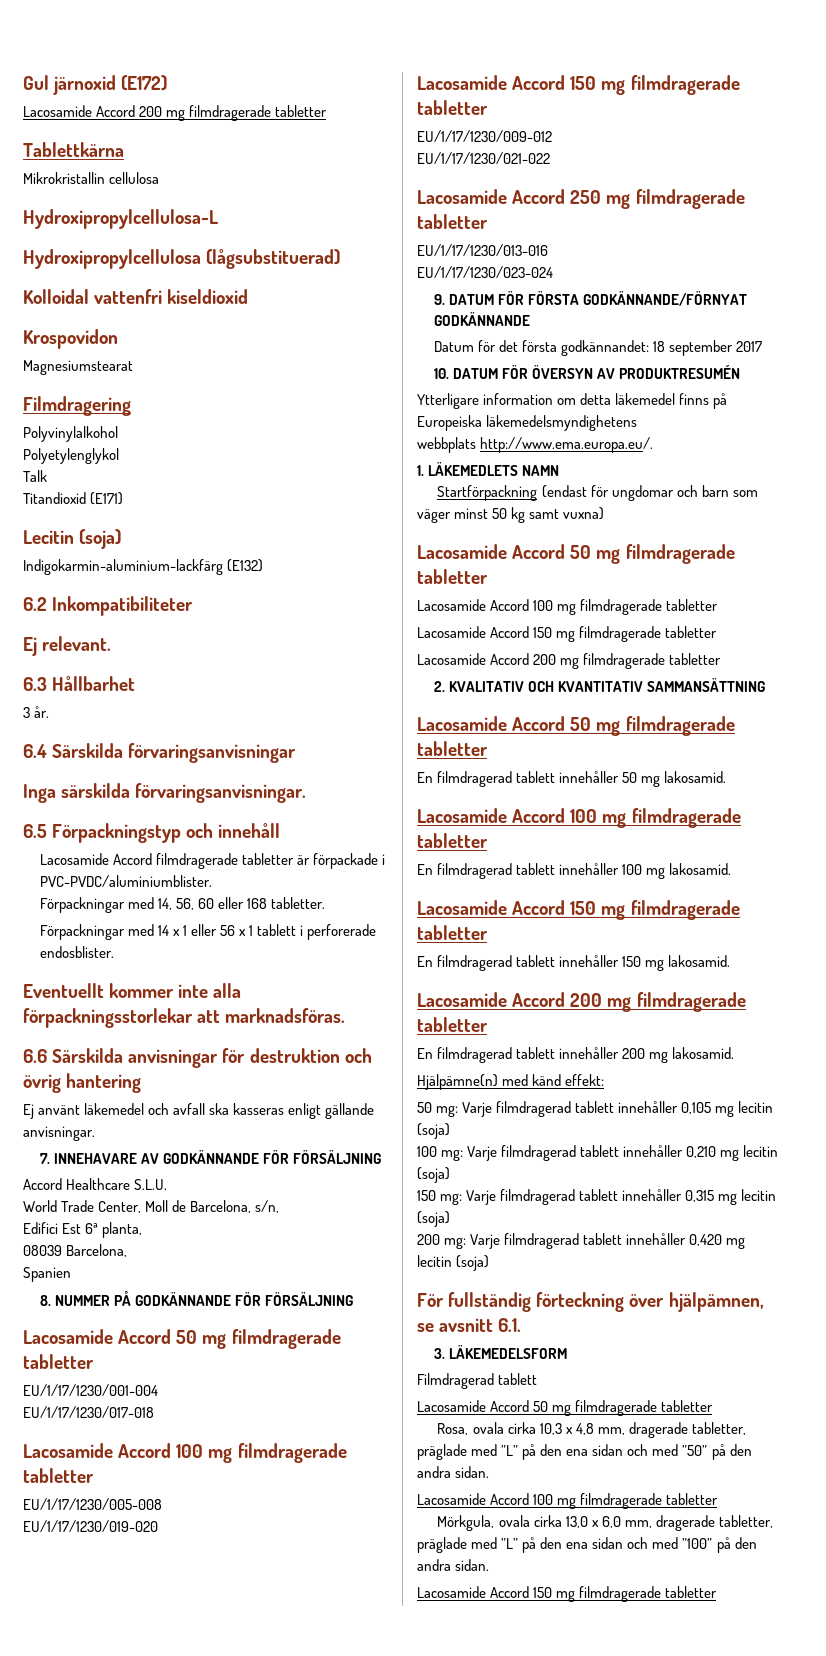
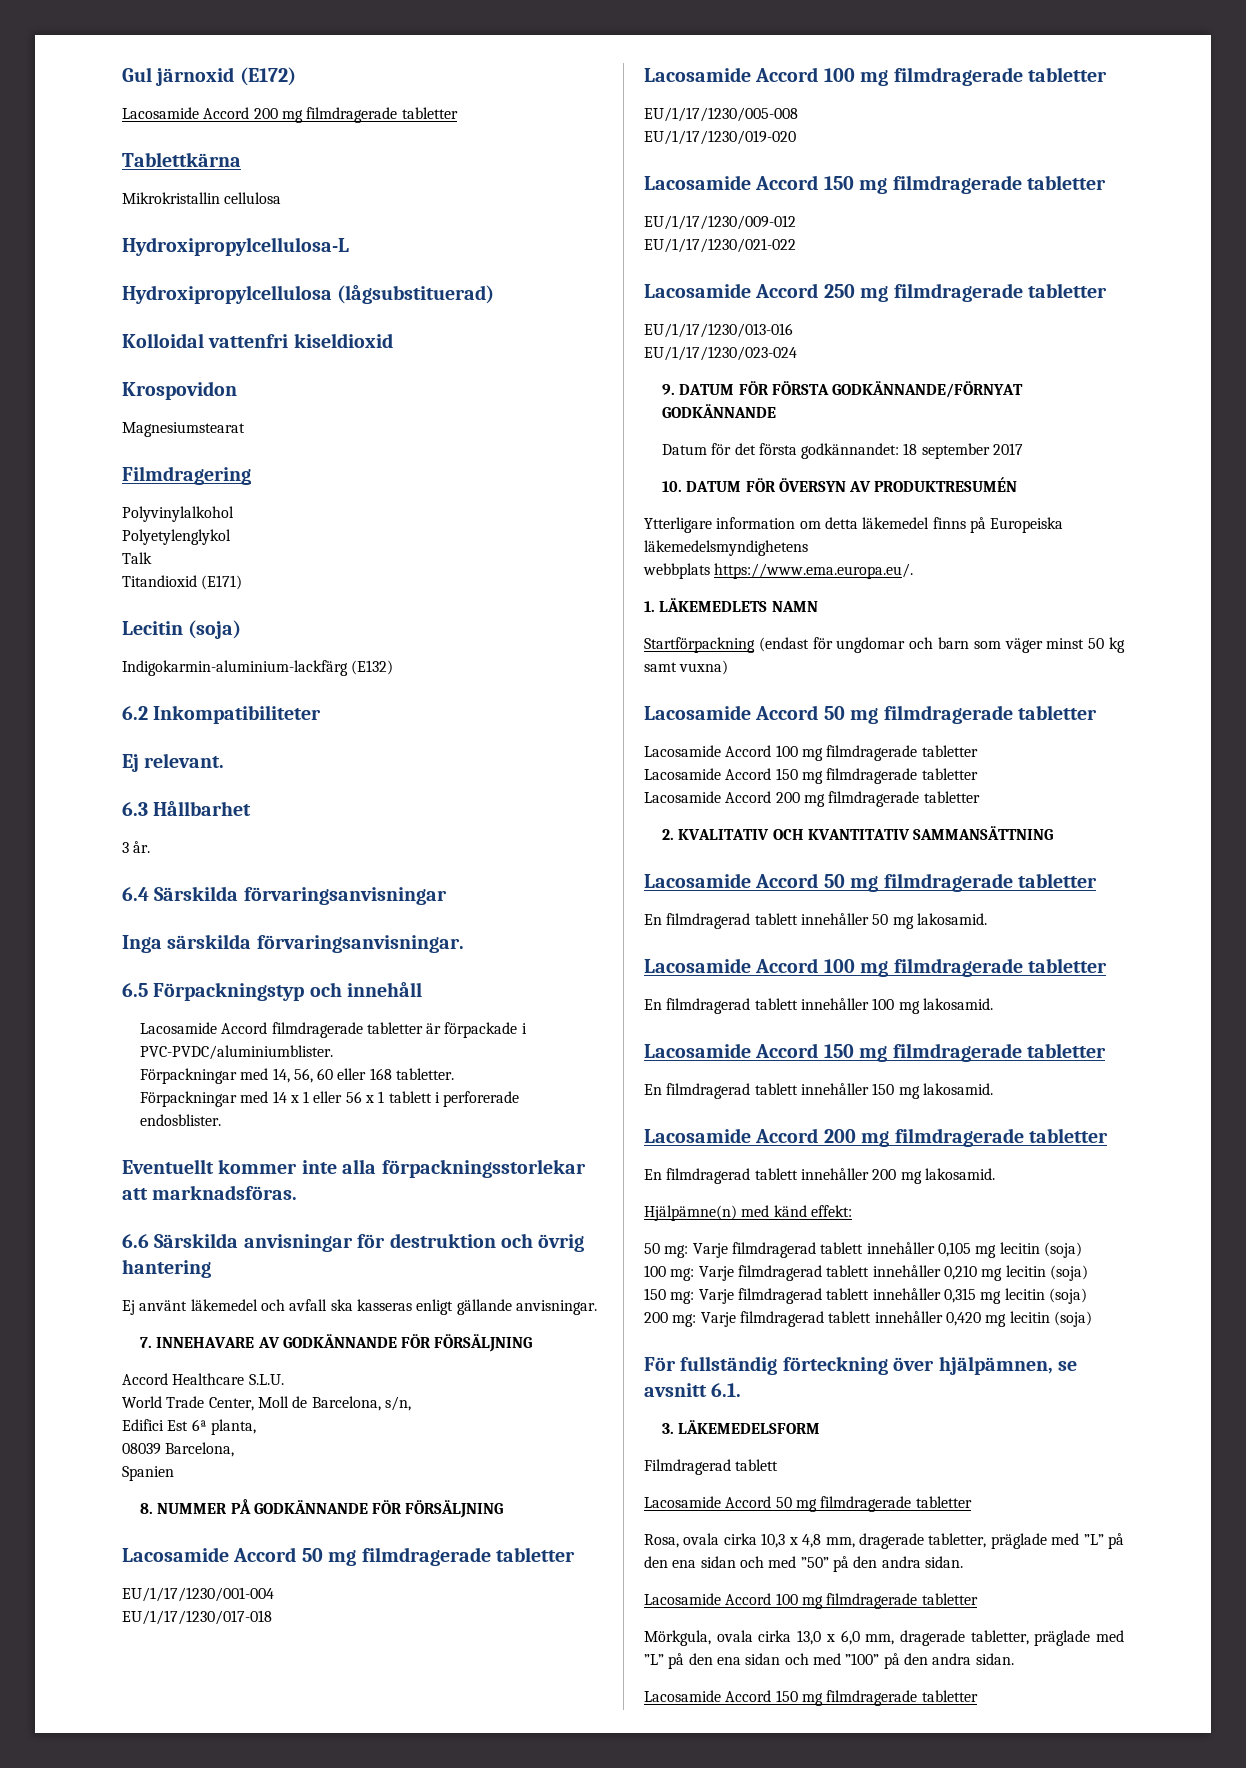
- webbplats http://www.ema.europa.eu/.
+ webbplats https://www.ema.europa.eu/.

